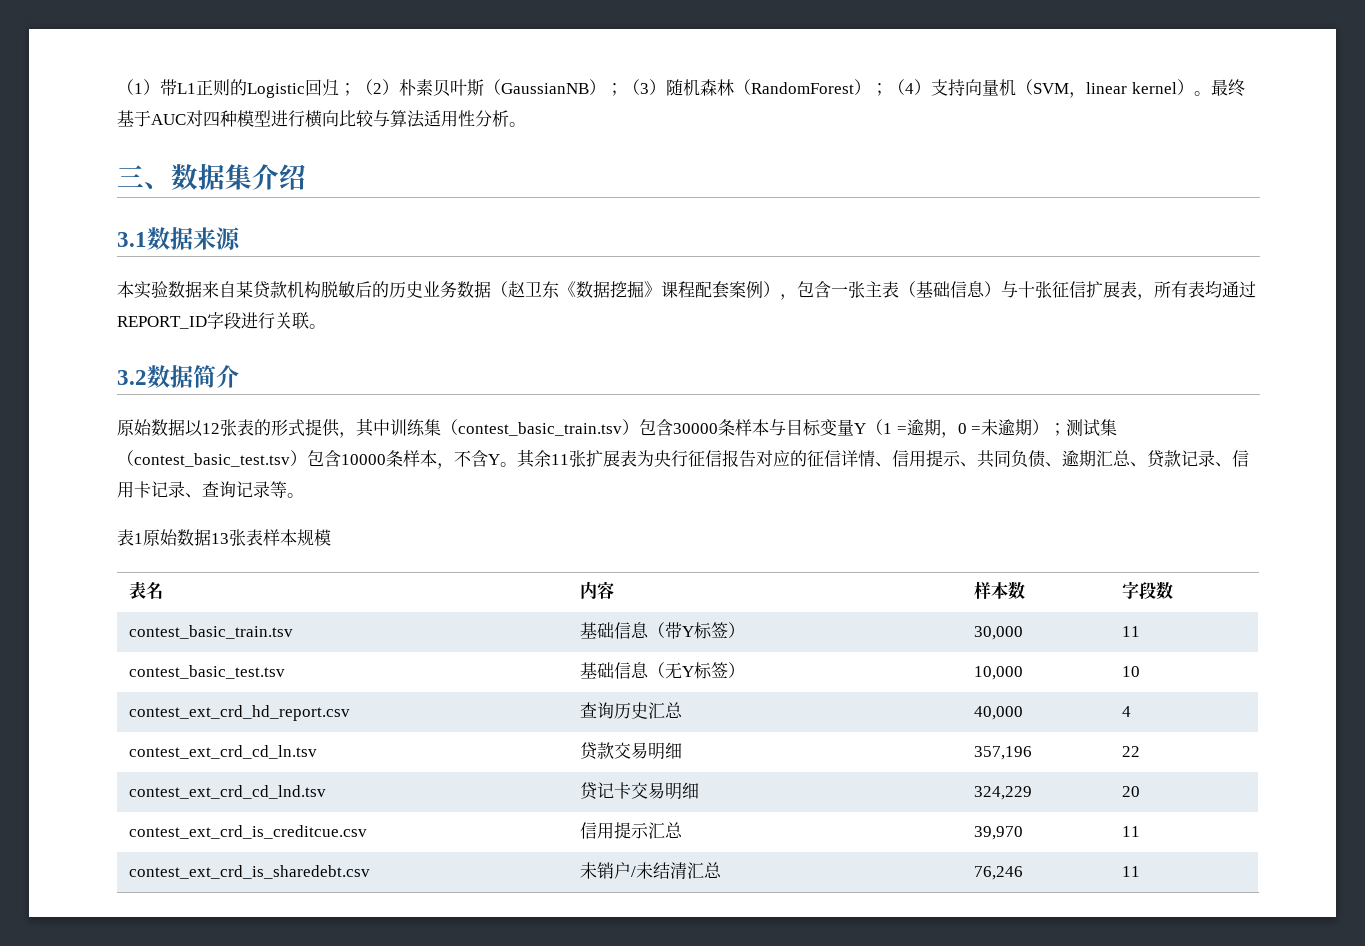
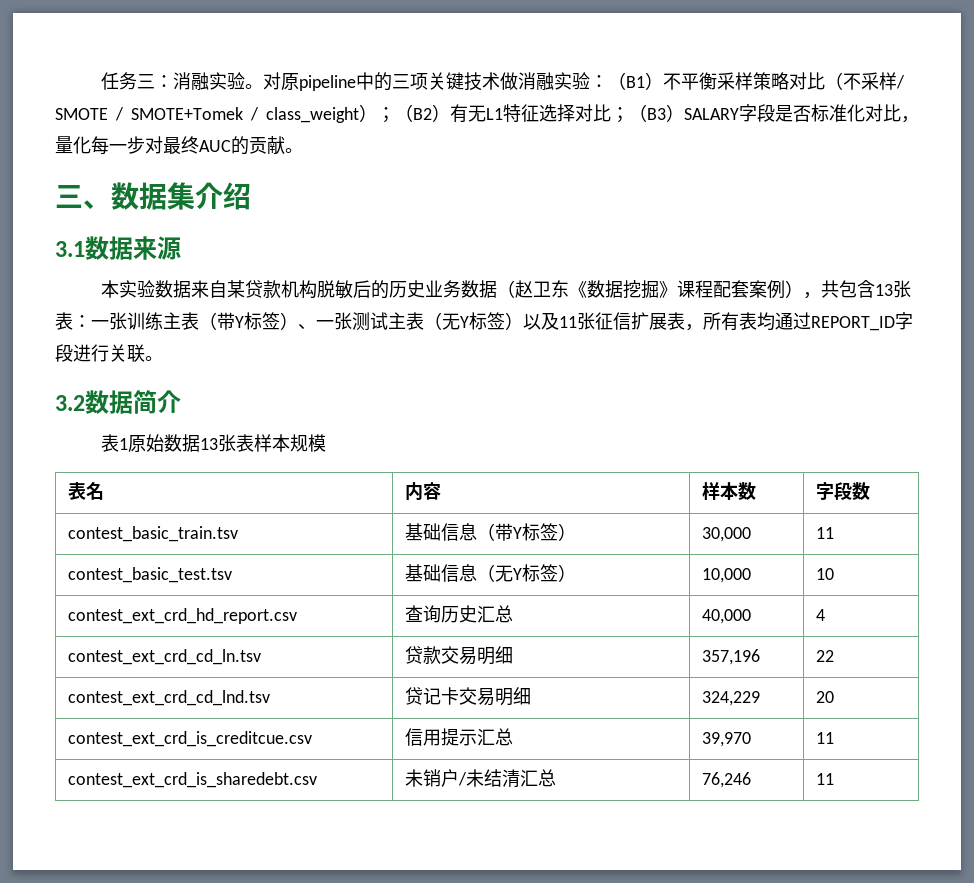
- （1）带L1正则的Logistic回归；（2）朴素贝叶斯（GaussianNB）；（3）随机森林（RandomForest）；（4）支持向量机（SVM，linear kernel）。最终基于AUC对四种模型进行横向比较与算法适用性分析。
+ 任务三：消融实验。对原pipeline中的三项关键技术做消融实验：（B1）不平衡采样策略对比（不采样/ SMOTE / SMOTE+Tomek / class_weight）；（B2）有无L1特征选择对比；（B3）SALARY字段是否标准化对比，量化每一步对最终AUC的贡献。
- 本实验数据来自某贷款机构脱敏后的历史业务数据（赵卫东《数据挖掘》课程配套案例），包含一张主表（基础信息）与十张征信扩展表，所有表均通过REPORT_ID字段进行关联。
+ 本实验数据来自某贷款机构脱敏后的历史业务数据（赵卫东《数据挖掘》课程配套案例），共包含13张表：一张训练主表（带Y标签）、一张测试主表（无Y标签）以及11张征信扩展表，所有表均通过REPORT_ID字段进行关联。
- 原始数据以12张表的形式提供，其中训练集（contest_basic_train.tsv）包含30000条样本与目标变量Y（1 =逾期，0 =未逾期）；测试集（contest_basic_test.tsv）包含10000条样本，不含Y。其余11张扩展表为央行征信报告对应的征信详情、信用提示、共同负债、逾期汇总、贷款记录、信用卡记录、查询记录等。

